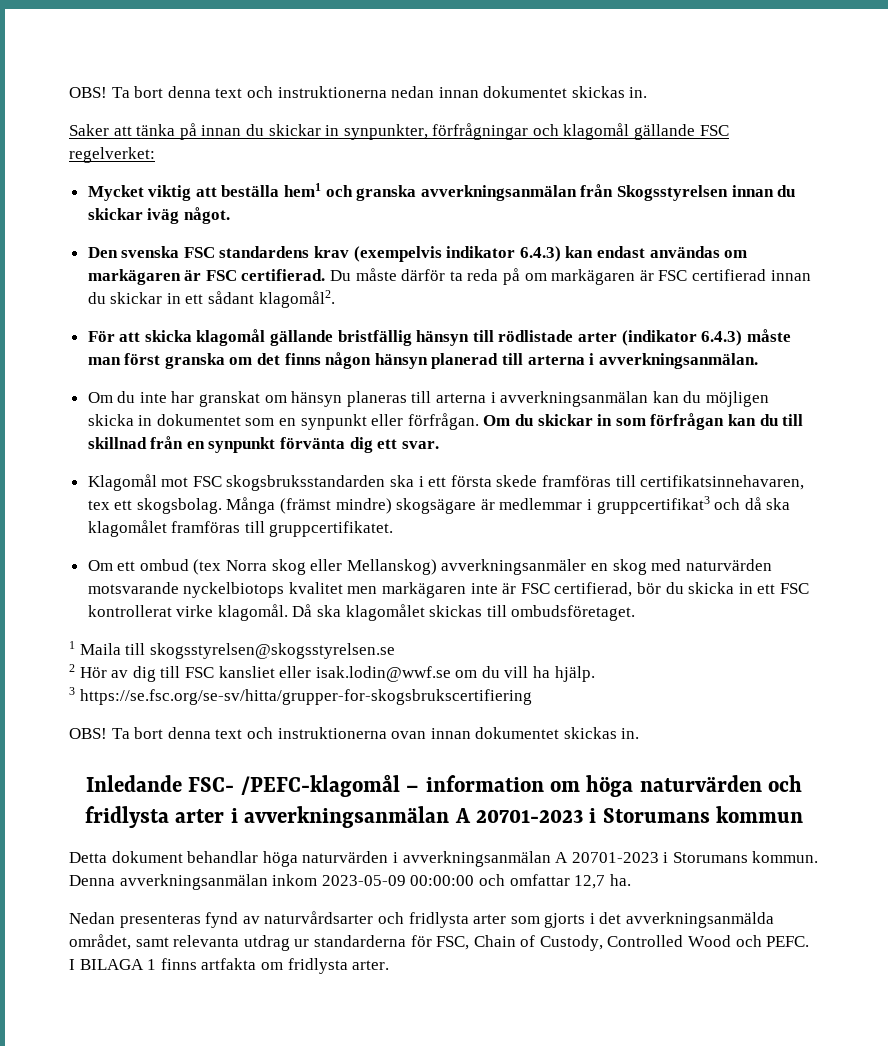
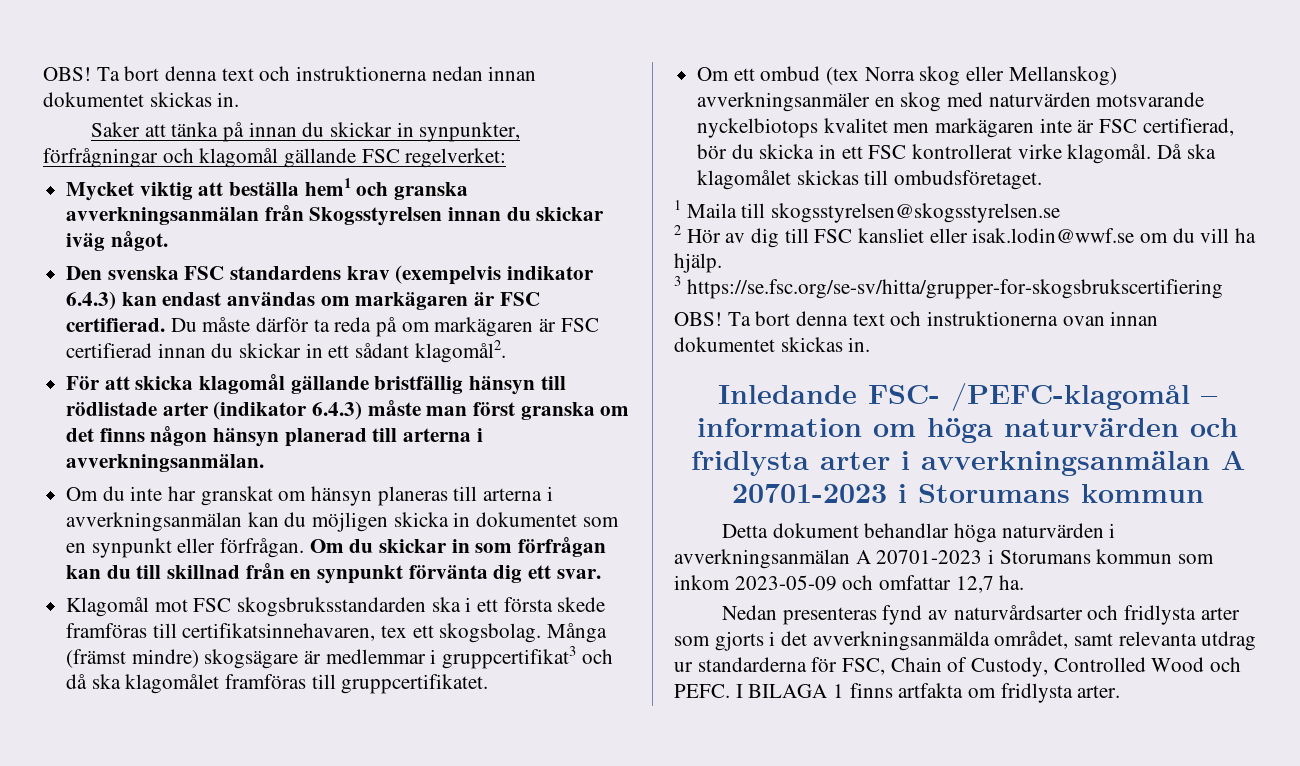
- Detta dokument behandlar höga naturvärden i avverkningsanmälan A 20701-2023 i Storumans kommun. Denna avverkningsanmälan inkom 2023-05-09 00:00:00 och omfattar 12,7 ha.
+ Detta dokument behandlar höga naturvärden i avverkningsanmälan A 20701-2023 i Storumans kommun som inkom 2023-05-09 och omfattar 12,7 ha.

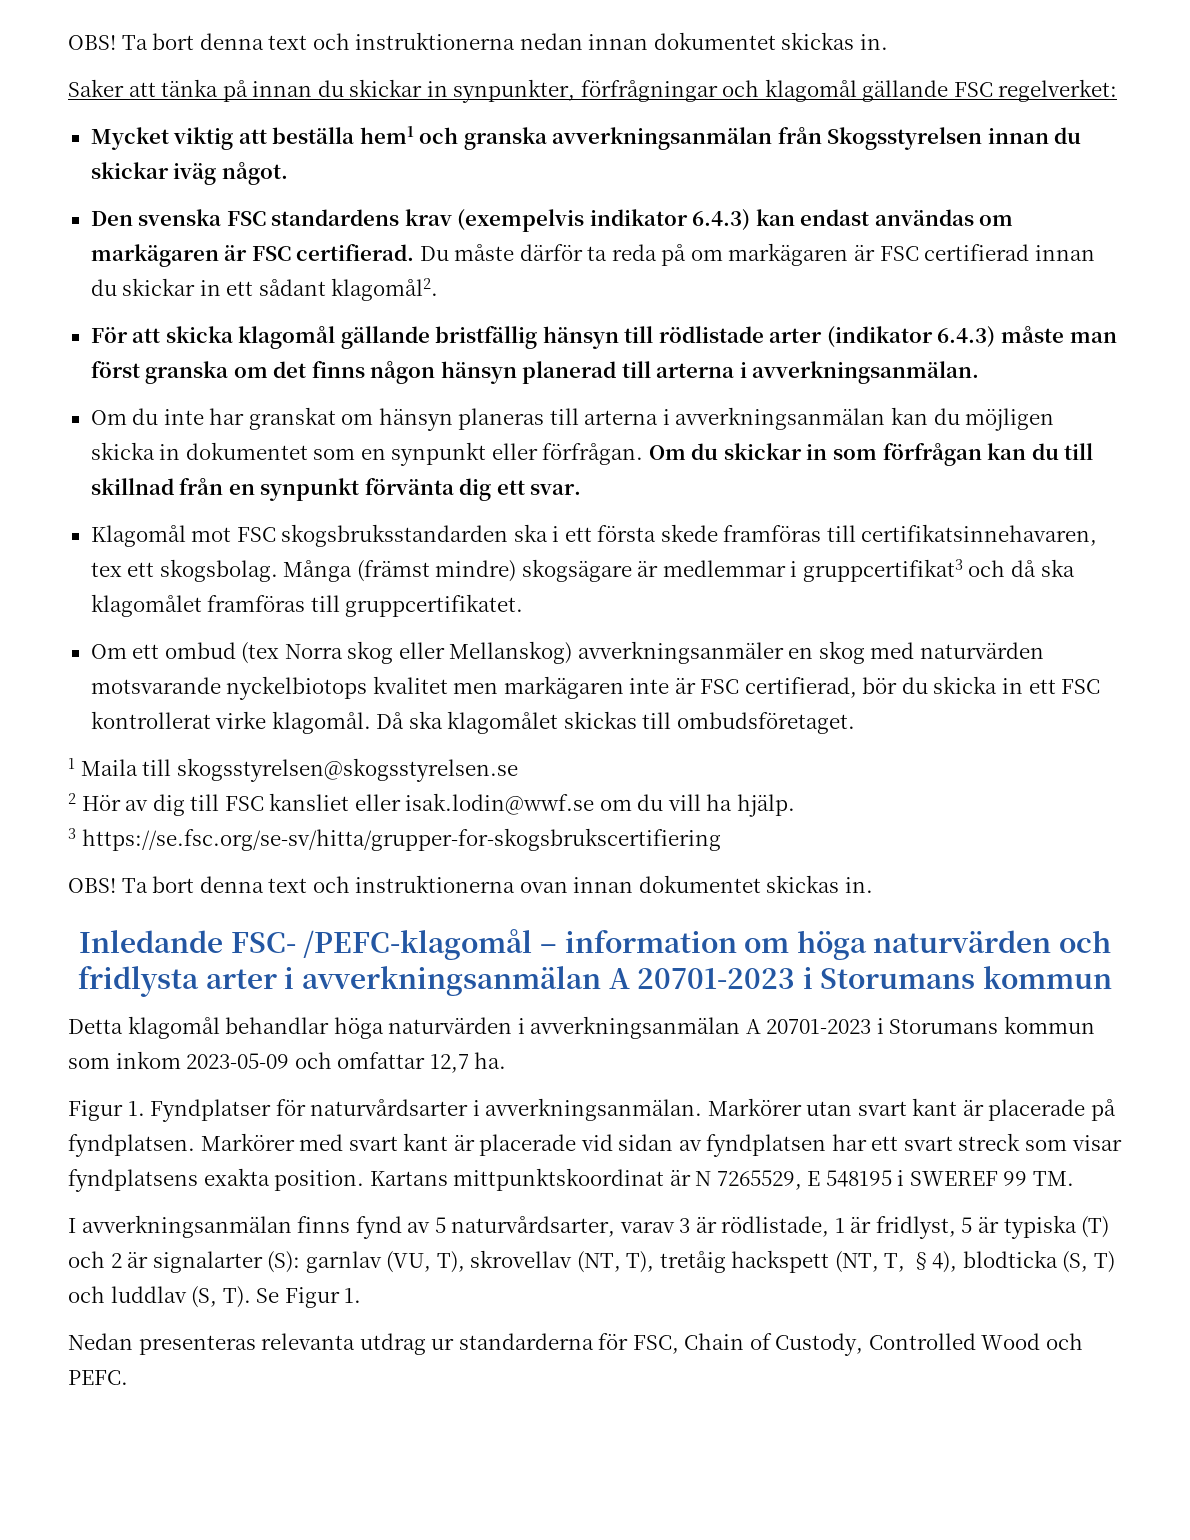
- Detta dokument behandlar höga naturvärden i avverkningsanmälan A 20701-2023 i Storumans kommun som inkom 2023-05-09 och omfattar 12,7 ha.
+ Detta klagomål behandlar höga naturvärden i avverkningsanmälan A 20701-2023 i Storumans kommun som inkom 2023-05-09 och omfattar 12,7 ha.
- Nedan presenteras fynd av naturvårdsarter och fridlysta arter som gjorts i det avverkningsanmälda området, samt relevanta utdrag ur standarderna för FSC, Chain of Custody, Controlled Wood och PEFC. I BILAGA 1 finns artfakta om fridlysta arter.
+ Figur 1. Fyndplatser för naturvårdsarter i avverkningsanmälan. Markörer utan svart kant är placerade på fyndplatsen. Markörer med svart kant är placerade vid sidan av fyndplatsen har ett svart streck som visar fyndplatsens exakta position. Kartans mittpunktskoordinat är N 7265529, E 548195 i SWEREF 99 TM.
+ I avverkningsanmälan finns fynd av 5 naturvårdsarter, varav 3 är rödlistade, 1 är fridlyst, 5 är typiska (T) och 2 är signalarter (S): garnlav (VU, T), skrovellav (NT, T), tretåig hackspett (NT, T, §4), blodticka (S, T) och luddlav (S, T). Se Figur 1.
+ Nedan presenteras relevanta utdrag ur standarderna för FSC, Chain of Custody, Controlled Wood och PEFC.

